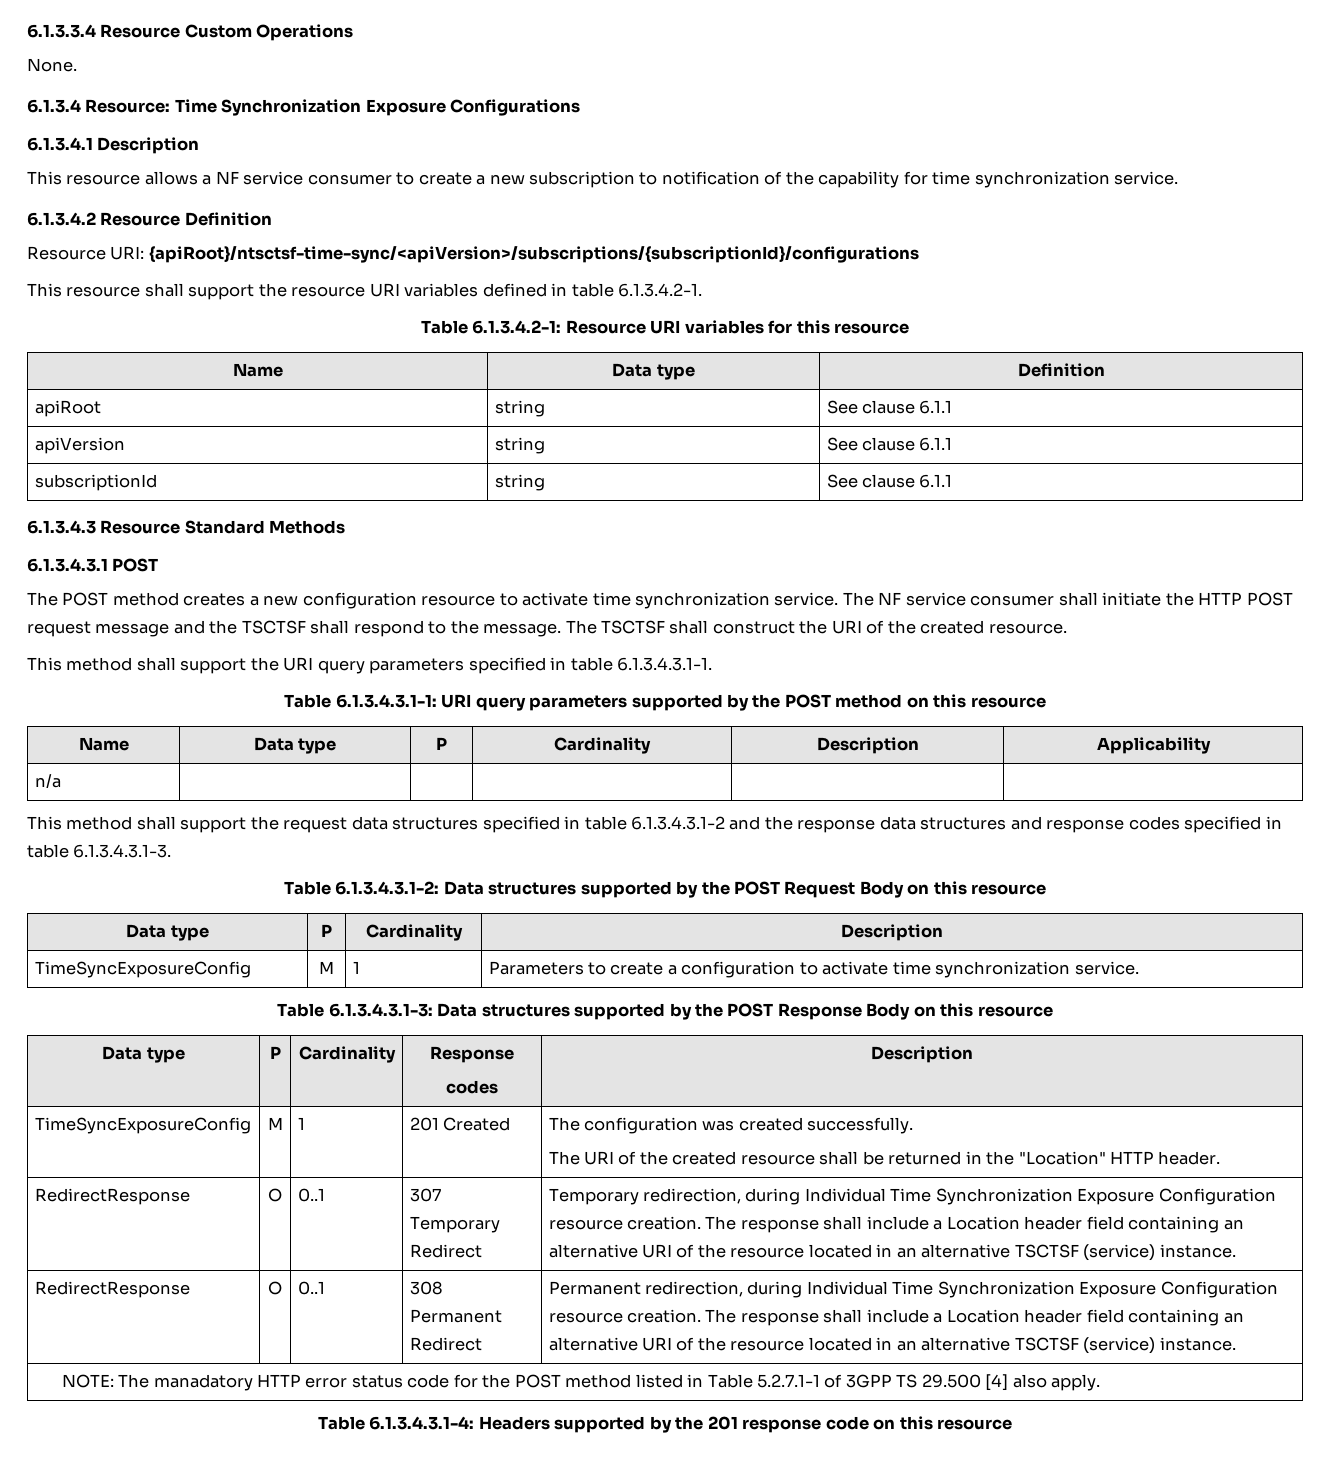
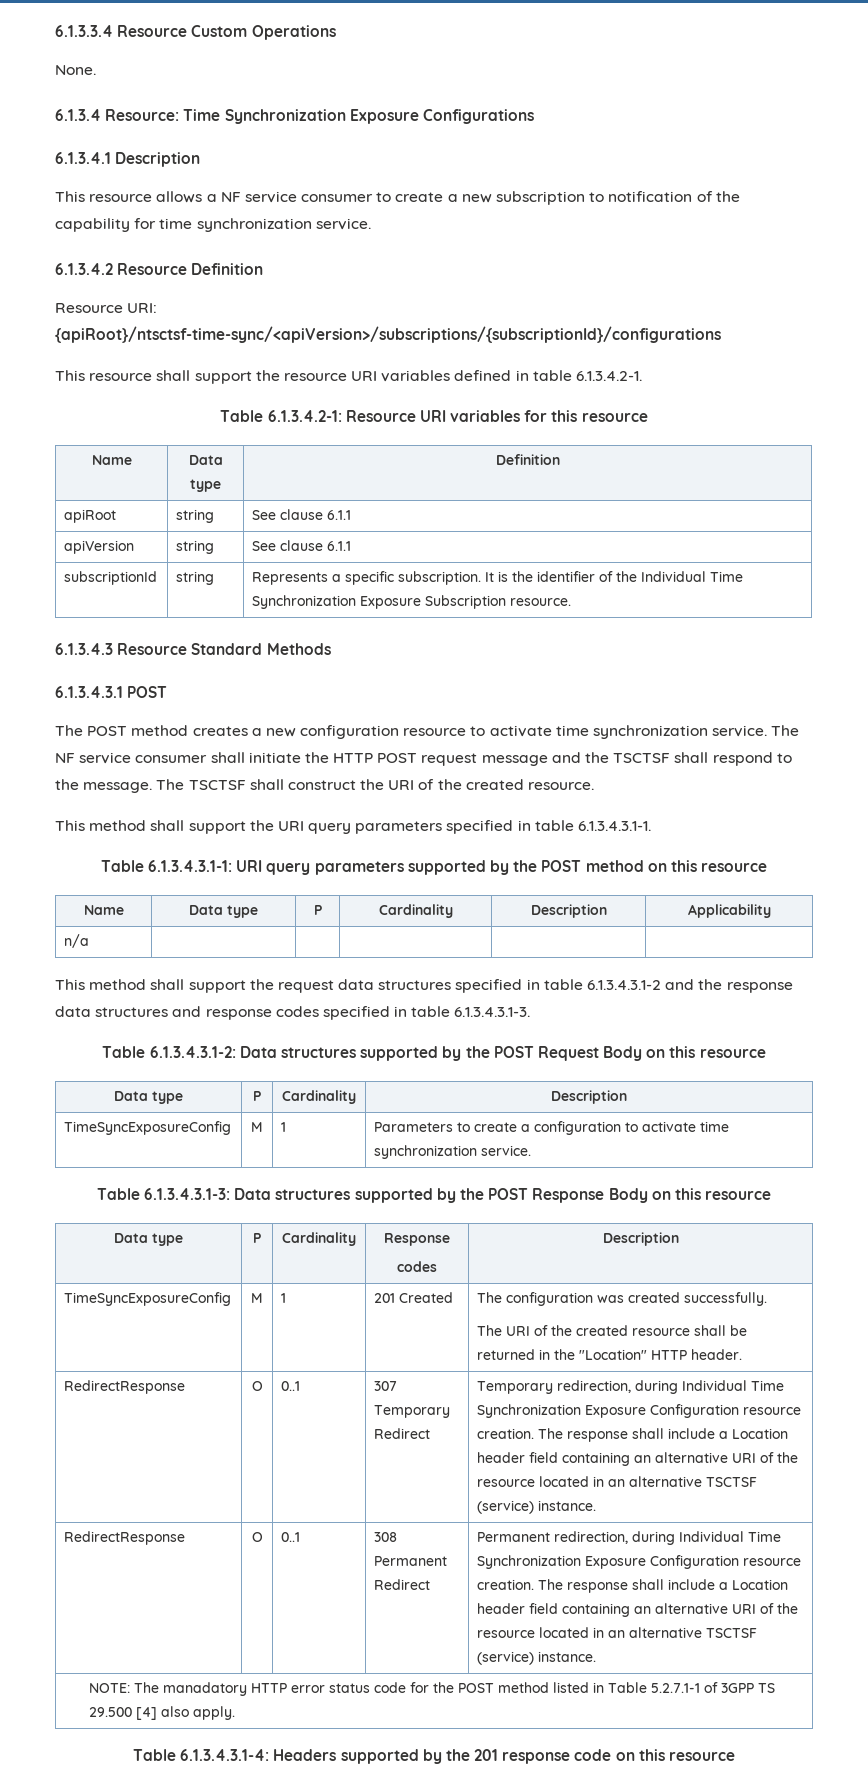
- subscriptionId | string | See clause 6.1.1
+ subscriptionId | string | Represents a specific subscription. It is the identifier of the Individual Time Synchronization Exposure Subscription resource.

